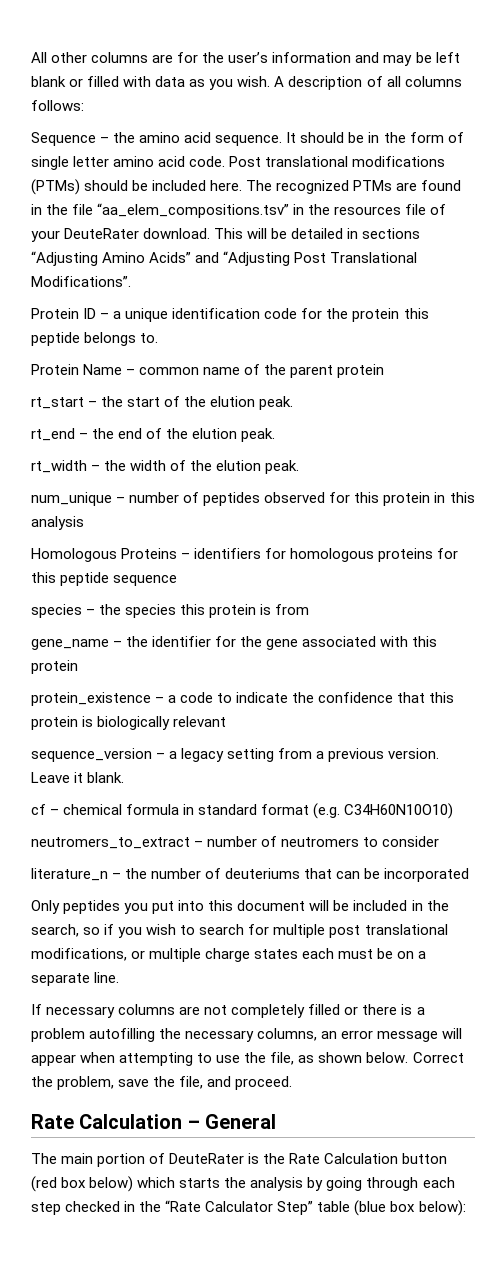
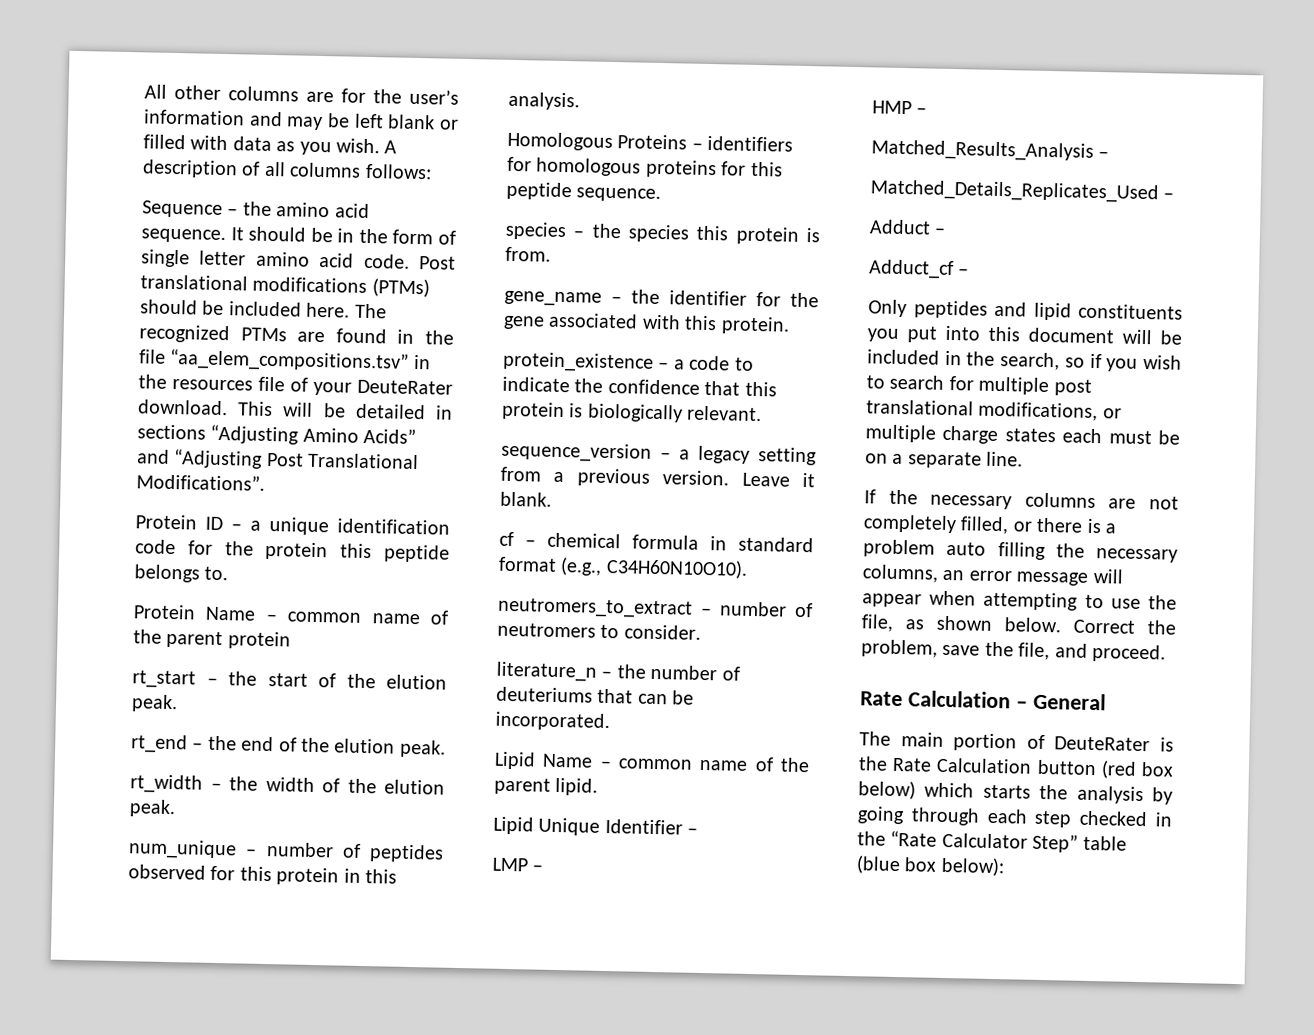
- num_unique – number of peptides observed for this protein in this analysis
+ num_unique – number of peptides observed for this protein in this analysis.
- Homologous Proteins – identifiers for homologous proteins for this peptide sequence
+ Homologous Proteins – identifiers for homologous proteins for this peptide sequence.
- species – the species this protein is from
+ species – the species this protein is from.
- gene_name – the identifier for the gene associated with this protein
+ gene_name – the identifier for the gene associated with this protein.
- protein_existence – a code to indicate the confidence that this protein is biologically relevant
+ protein_existence – a code to indicate the confidence that this protein is biologically relevant.
- cf – chemical formula in standard format (e.g. C34H60N10O10)
+ cf – chemical formula in standard format (e.g., C34H60N10O10).
- neutromers_to_extract – number of neutromers to consider
+ neutromers_to_extract – number of neutromers to consider.
- literature_n – the number of deuteriums that can be incorporated
+ literature_n – the number of deuteriums that can be incorporated.
+ Lipid Name – common name of the parent lipid.
+ Lipid Unique Identifier –
+ LMP –
+ HMP –
+ Matched_Results_Analysis –
+ Matched_Details_Replicates_Used –
+ Adduct –
+ Adduct_cf –
- Only peptides you put into this document will be included in the search, so if you wish to search for multiple post translational modifications, or multiple charge states each must be on a separate line.
+ Only peptides and lipid constituents you put into this document will be included in the search, so if you wish to search for multiple post translational modifications, or multiple charge states each must be on a separate line.
- If necessary columns are not completely filled or there is a problem autofilling the necessary columns, an error message will appear when attempting to use the file, as shown below.
+ If the necessary columns are not completely filled, or there is a problem auto filling the necessary columns, an error message will appear when attempting to use the file, as shown below.

